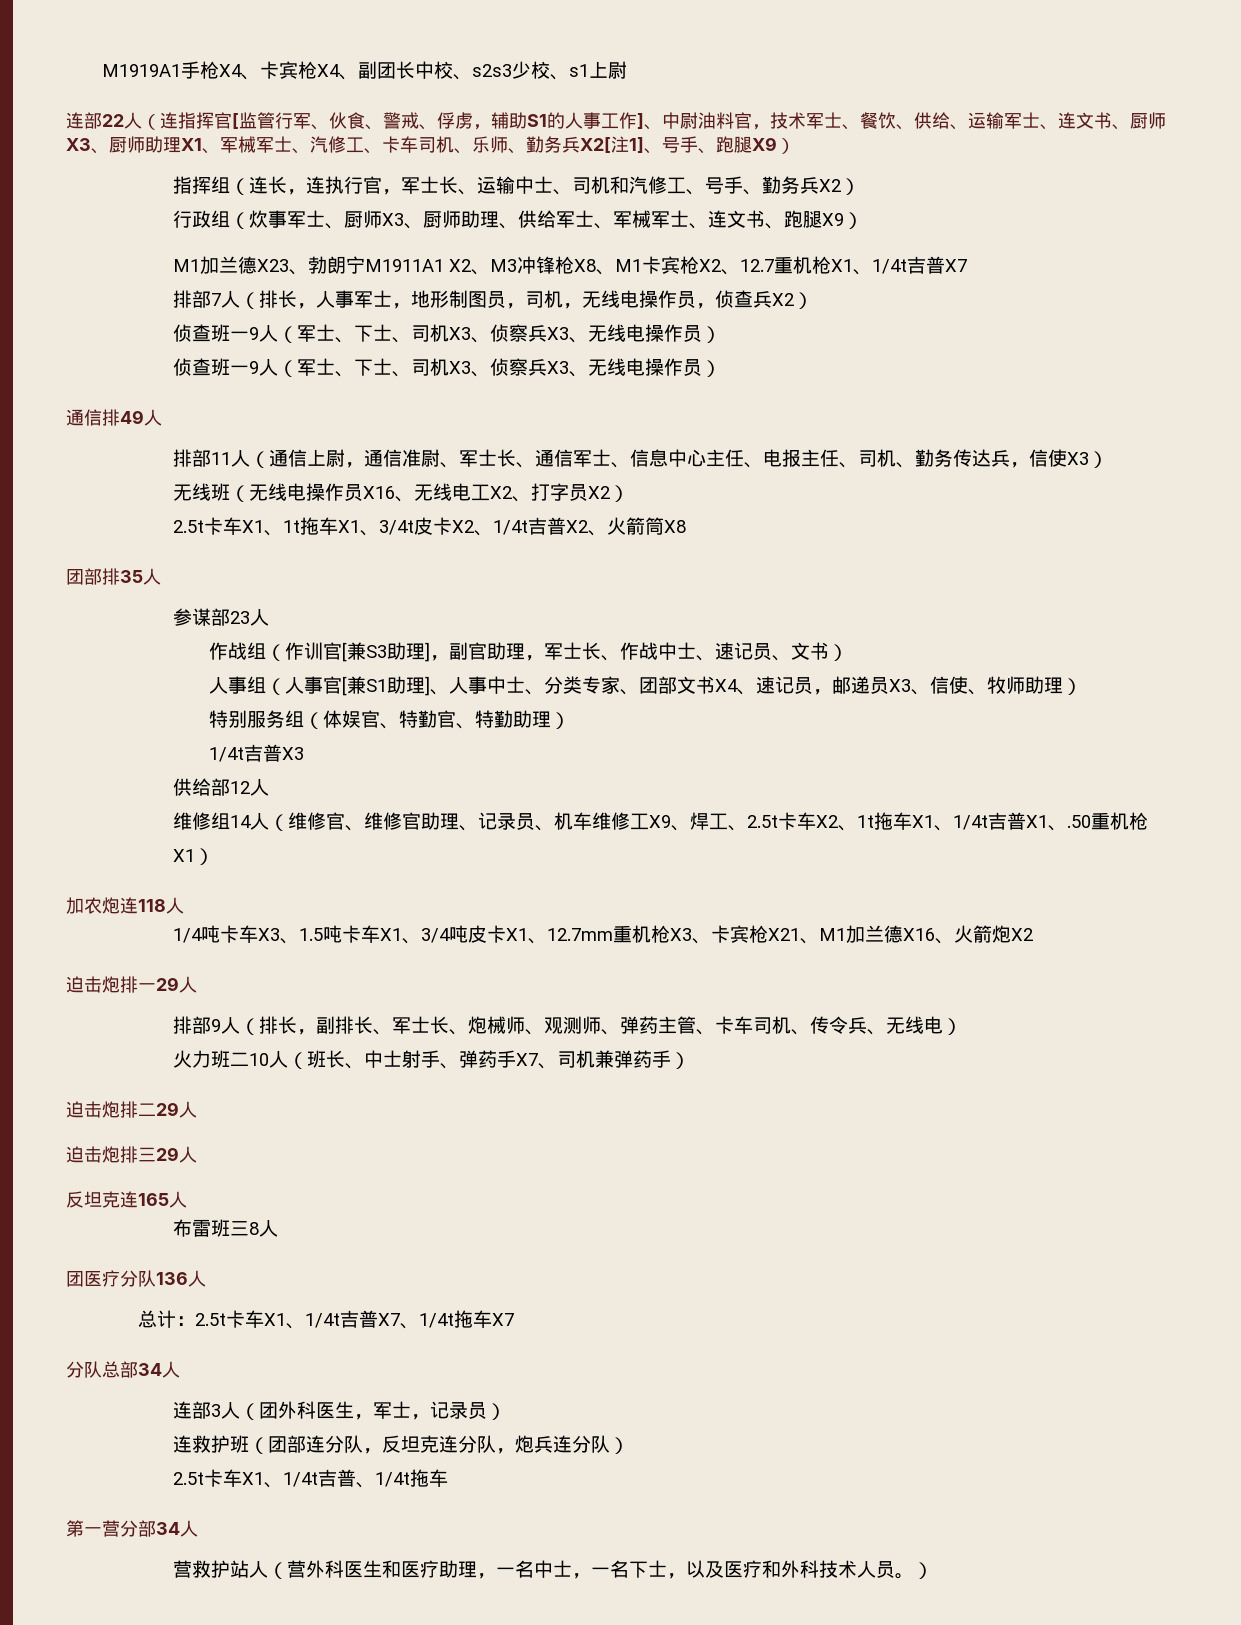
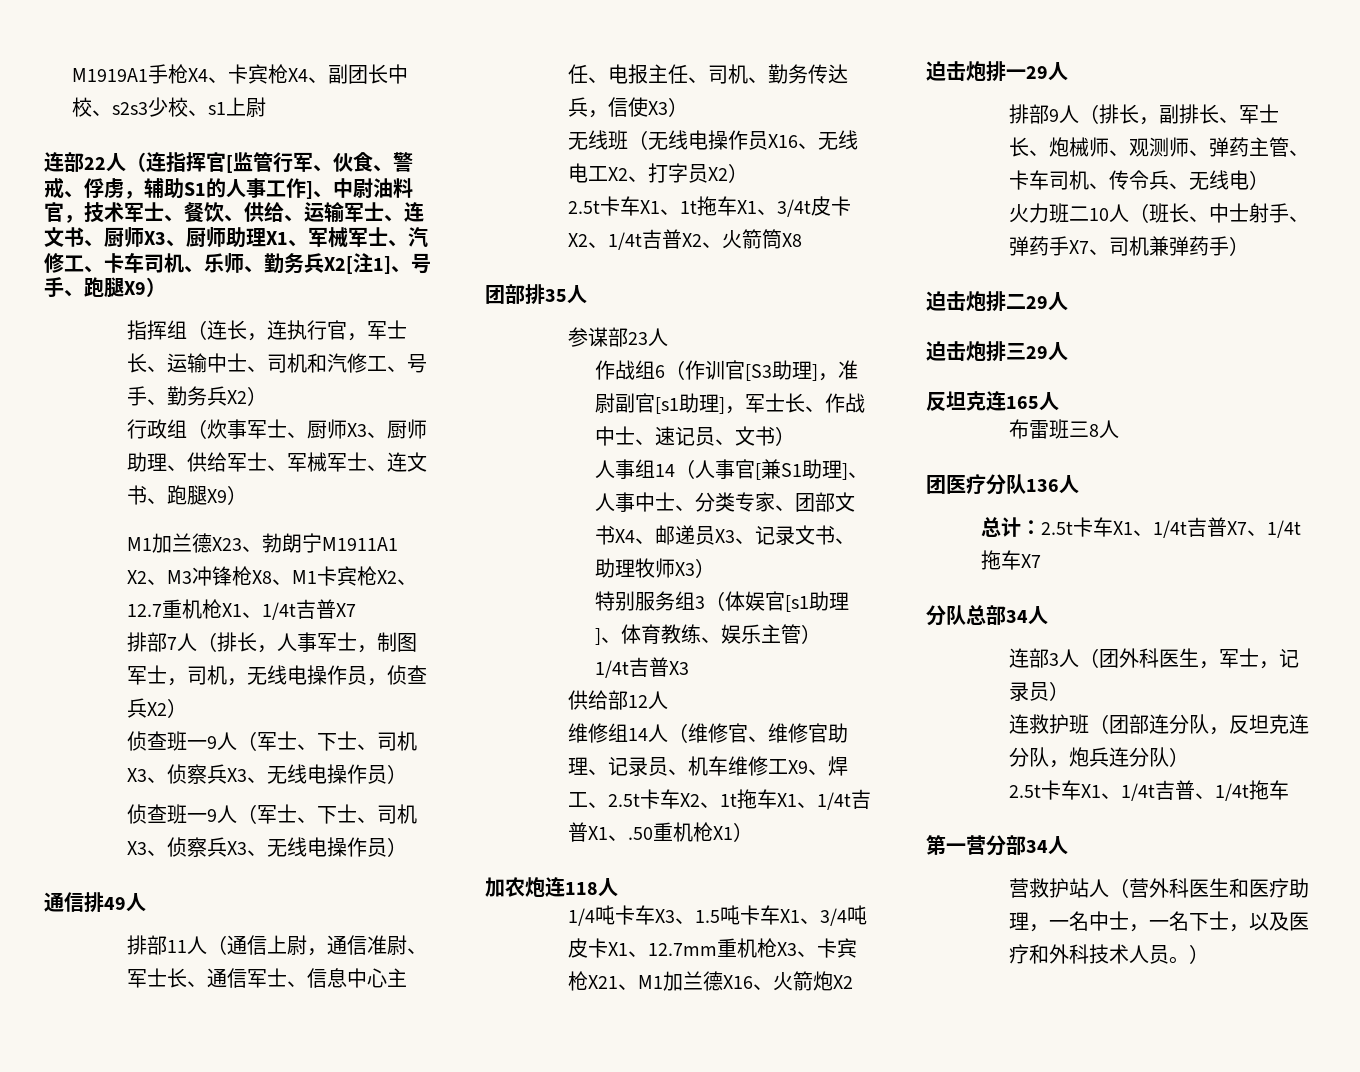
- 排部7人（排长，人事军士，地形制图员，司机，无线电操作员，侦查兵X2）
+ 排部7人（排长，人事军士，制图军士，司机，无线电操作员，侦查兵X2）
- 作战组（作训官[兼S3助理]，副官助理，军士长、作战中士、速记员、文书）
+ 作战组6（作训官[S3助理]，准尉副官[s1助理]，军士长、作战中士、速记员、文书）
- 人事组（人事官[兼S1助理]、人事中士、分类专家、团部文书X4、速记员，邮递员X3、信使、牧师助理）
+ 人事组14（人事官[兼S1助理]、人事中士、分类专家、团部文书X4、邮递员X3、记录文书、助理牧师X3）
- 特别服务组（体娱官、特勤官、特勤助理）
+ 特别服务组3（体娱官[s1助理]、体育教练、娱乐主管）

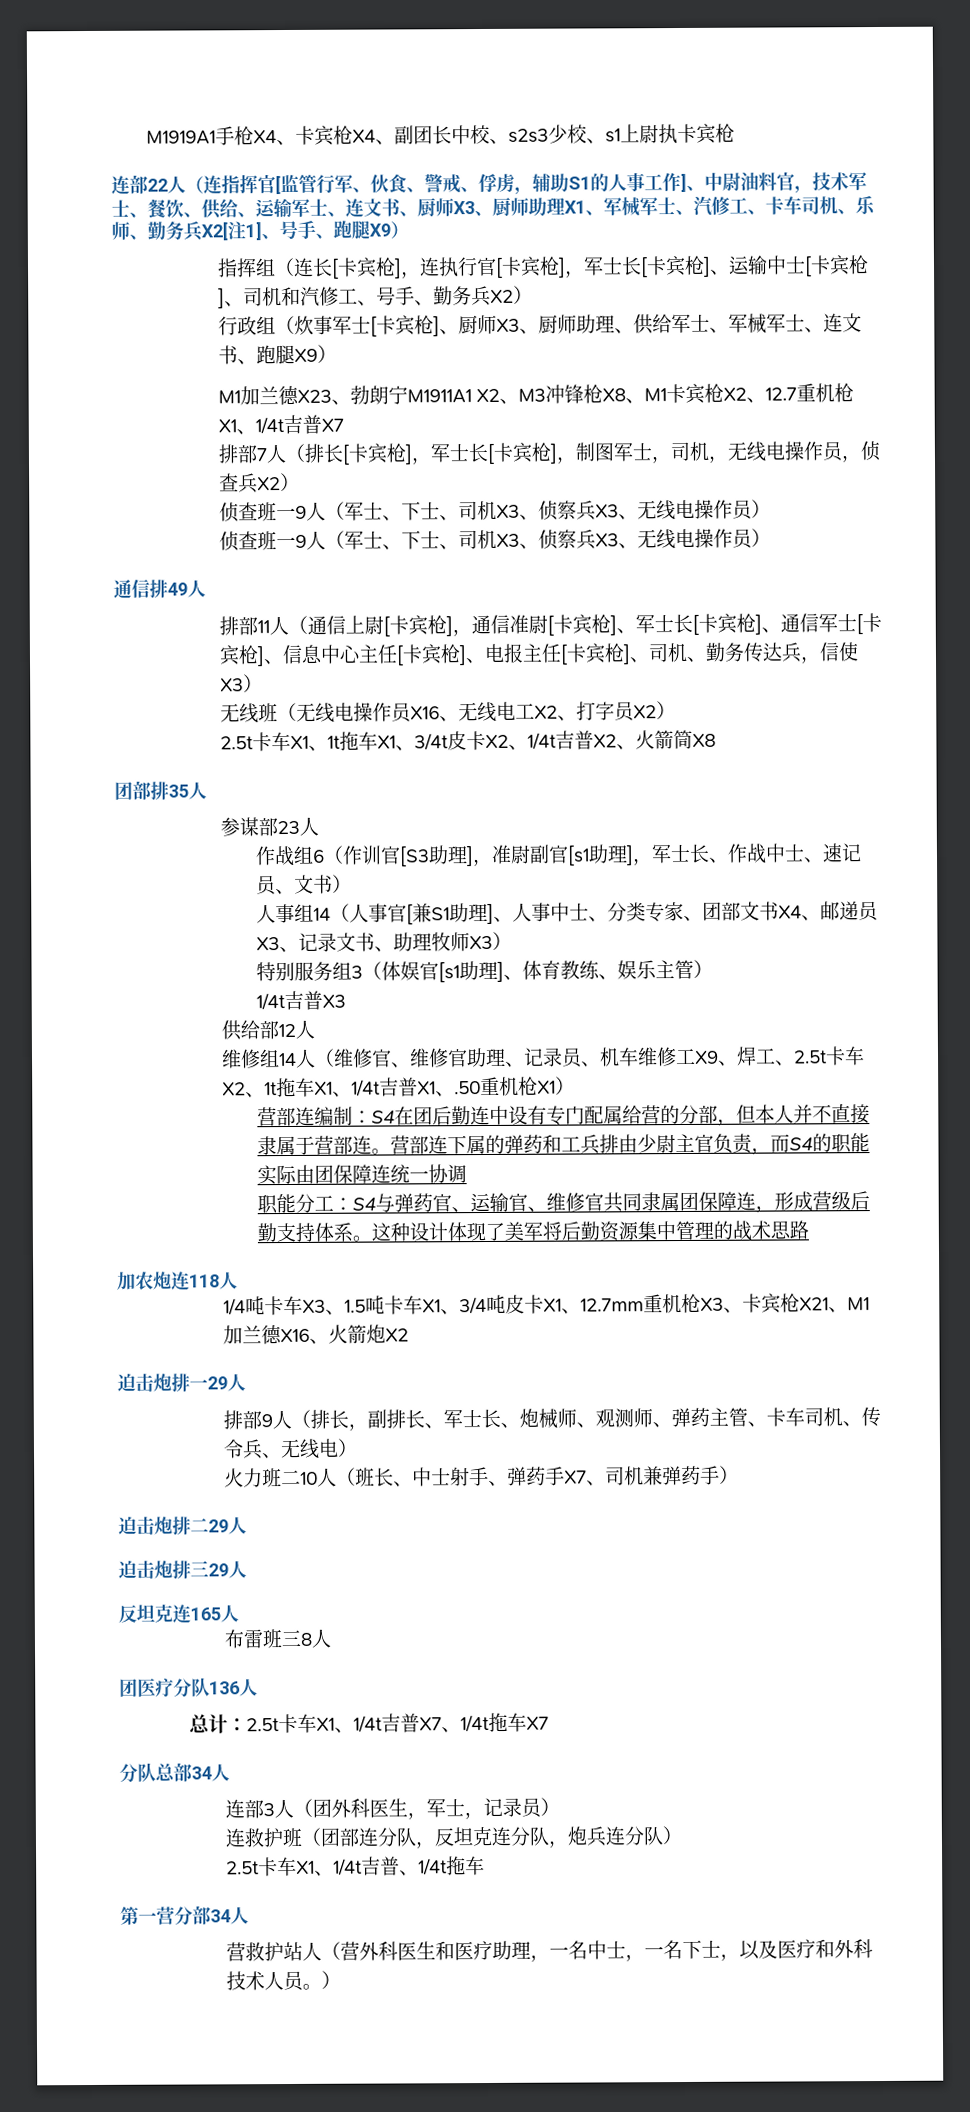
- M1919A1手枪X4、卡宾枪X4、副团长中校、s2s3少校、s1上尉
+ M1919A1手枪X4、卡宾枪X4、副团长中校、s2s3少校、s1上尉执卡宾枪
- 指挥组（连长，连执行官，军士长、运输中士、司机和汽修工、号手、勤务兵X2）
+ 指挥组（连长[卡宾枪]，连执行官[卡宾枪]，军士长[卡宾枪]、运输中士[卡宾枪]、司机和汽修工、号手、勤务兵X2）
- 行政组（炊事军士、厨师X3、厨师助理、供给军士、军械军士、连文书、跑腿X9）
+ 行政组（炊事军士[卡宾枪]、厨师X3、厨师助理、供给军士、军械军士、连文书、跑腿X9）
- 排部7人（排长，人事军士，制图军士，司机，无线电操作员，侦查兵X2）
+ 排部7人（排长[卡宾枪]，军士长[卡宾枪]，制图军士，司机，无线电操作员，侦查兵X2）
- 排部11人（通信上尉，通信准尉、军士长、通信军士、信息中心主任、电报主任、司机、勤务传达兵，信使X3）
+ 排部11人（通信上尉[卡宾枪]，通信准尉[卡宾枪]、军士长[卡宾枪]、通信军士[卡宾枪]、信息中心主任[卡宾枪]、电报主任[卡宾枪]、司机、勤务传达兵，信使X3）
+ 营部连编制：S4在团后勤连中设有专门配属给营的分部，但本人并不直接隶属于营部连。营部连下属的弹药和工兵排由少尉主官负责，而S4的职能实际由团保障连统一协调
+ 职能分工：S4与弹药官、运输官、维修官共同隶属团保障连，形成营级后勤支持体系。这种设计体现了美军将后勤资源集中管理的战术思路

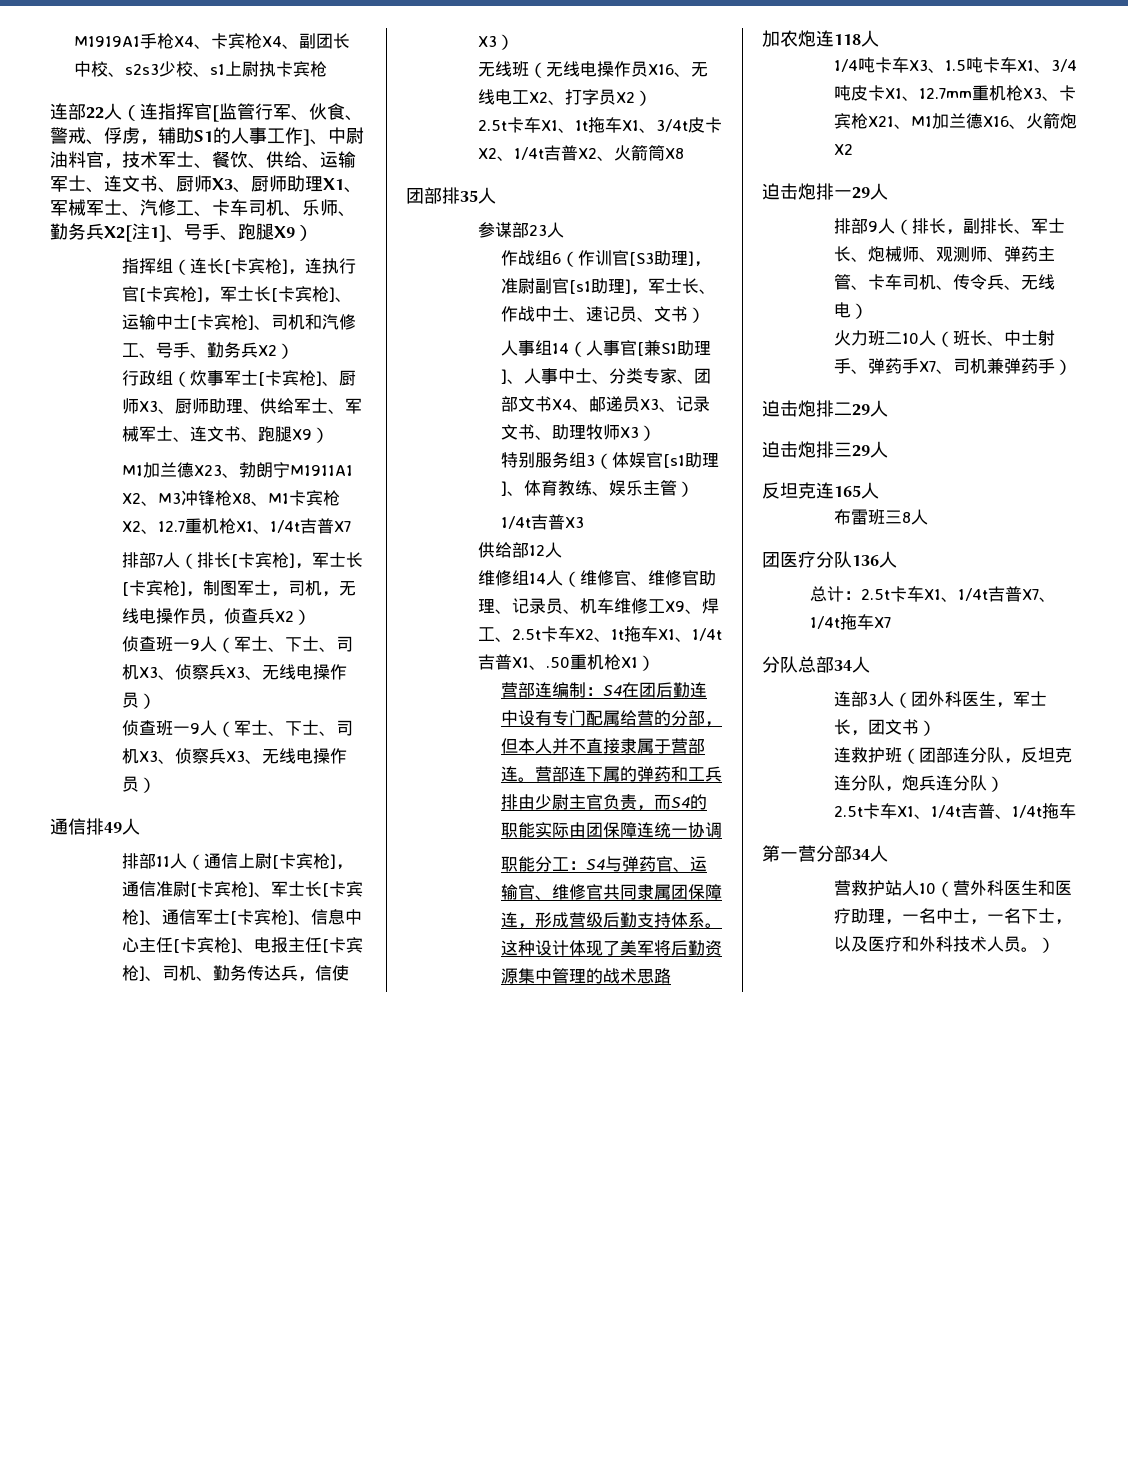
- 连部3人（团外科医生，军士，记录员）
+ 连部3人（团外科医生，军士长，团文书）
- 营救护站人（营外科医生和医疗助理，一名中士，一名下士，以及医疗和外科技术人员。）
+ 营救护站人10（营外科医生和医疗助理，一名中士，一名下士，以及医疗和外科技术人员。）

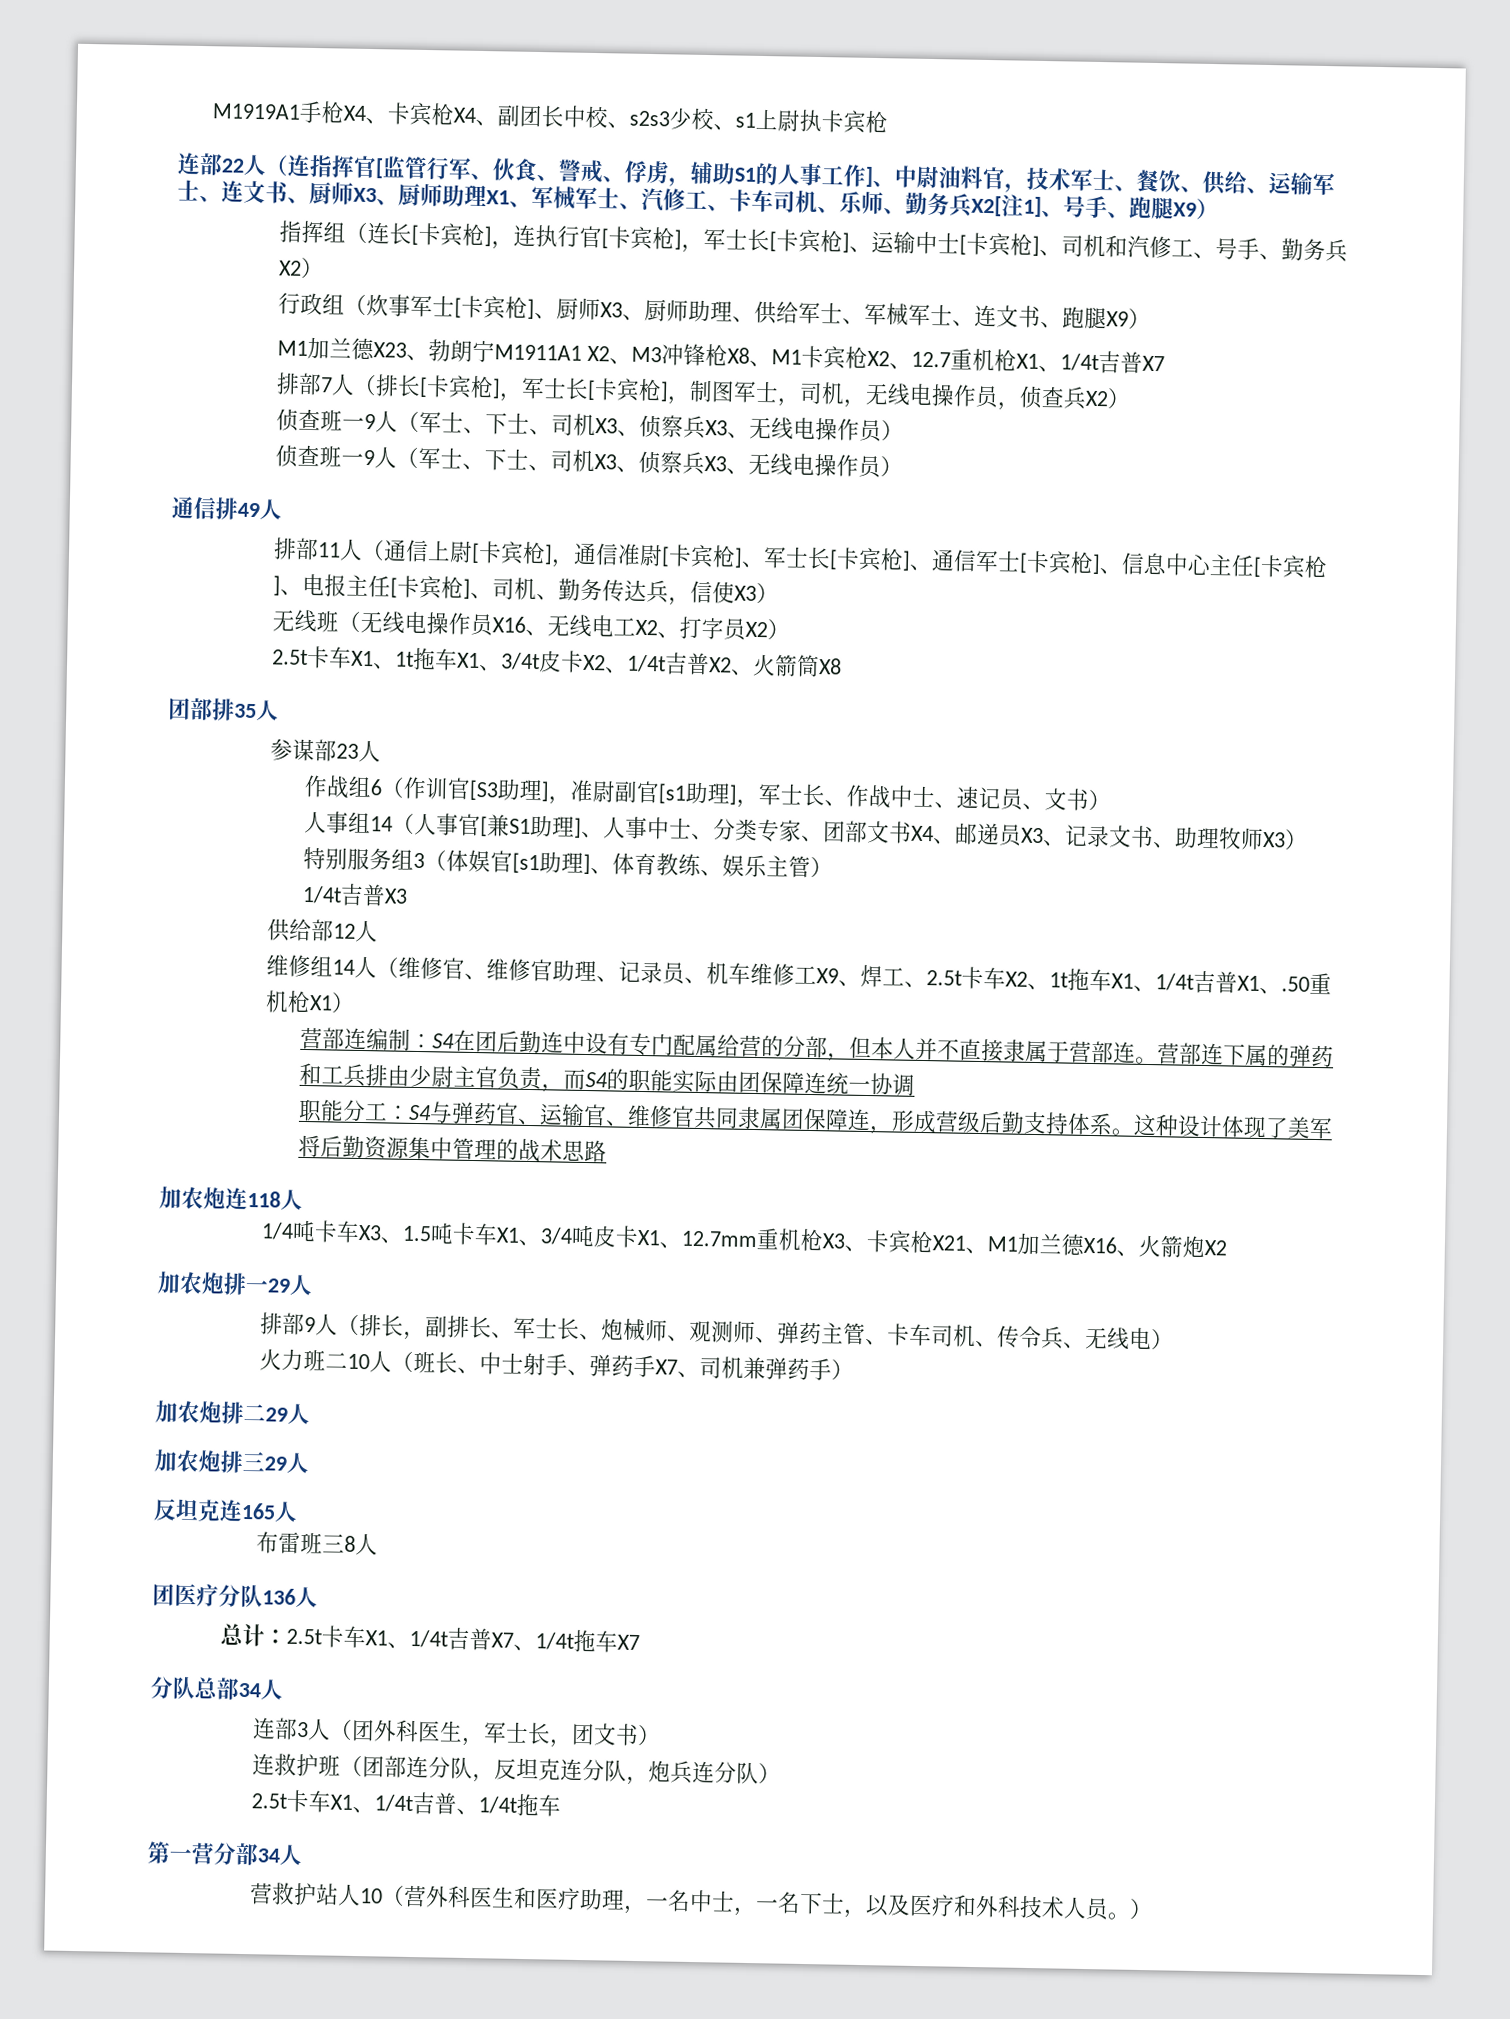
- 迫击炮排一29人
+ 加农炮排一29人
- 迫击炮排二29人
+ 加农炮排二29人
- 迫击炮排三29人
+ 加农炮排三29人

